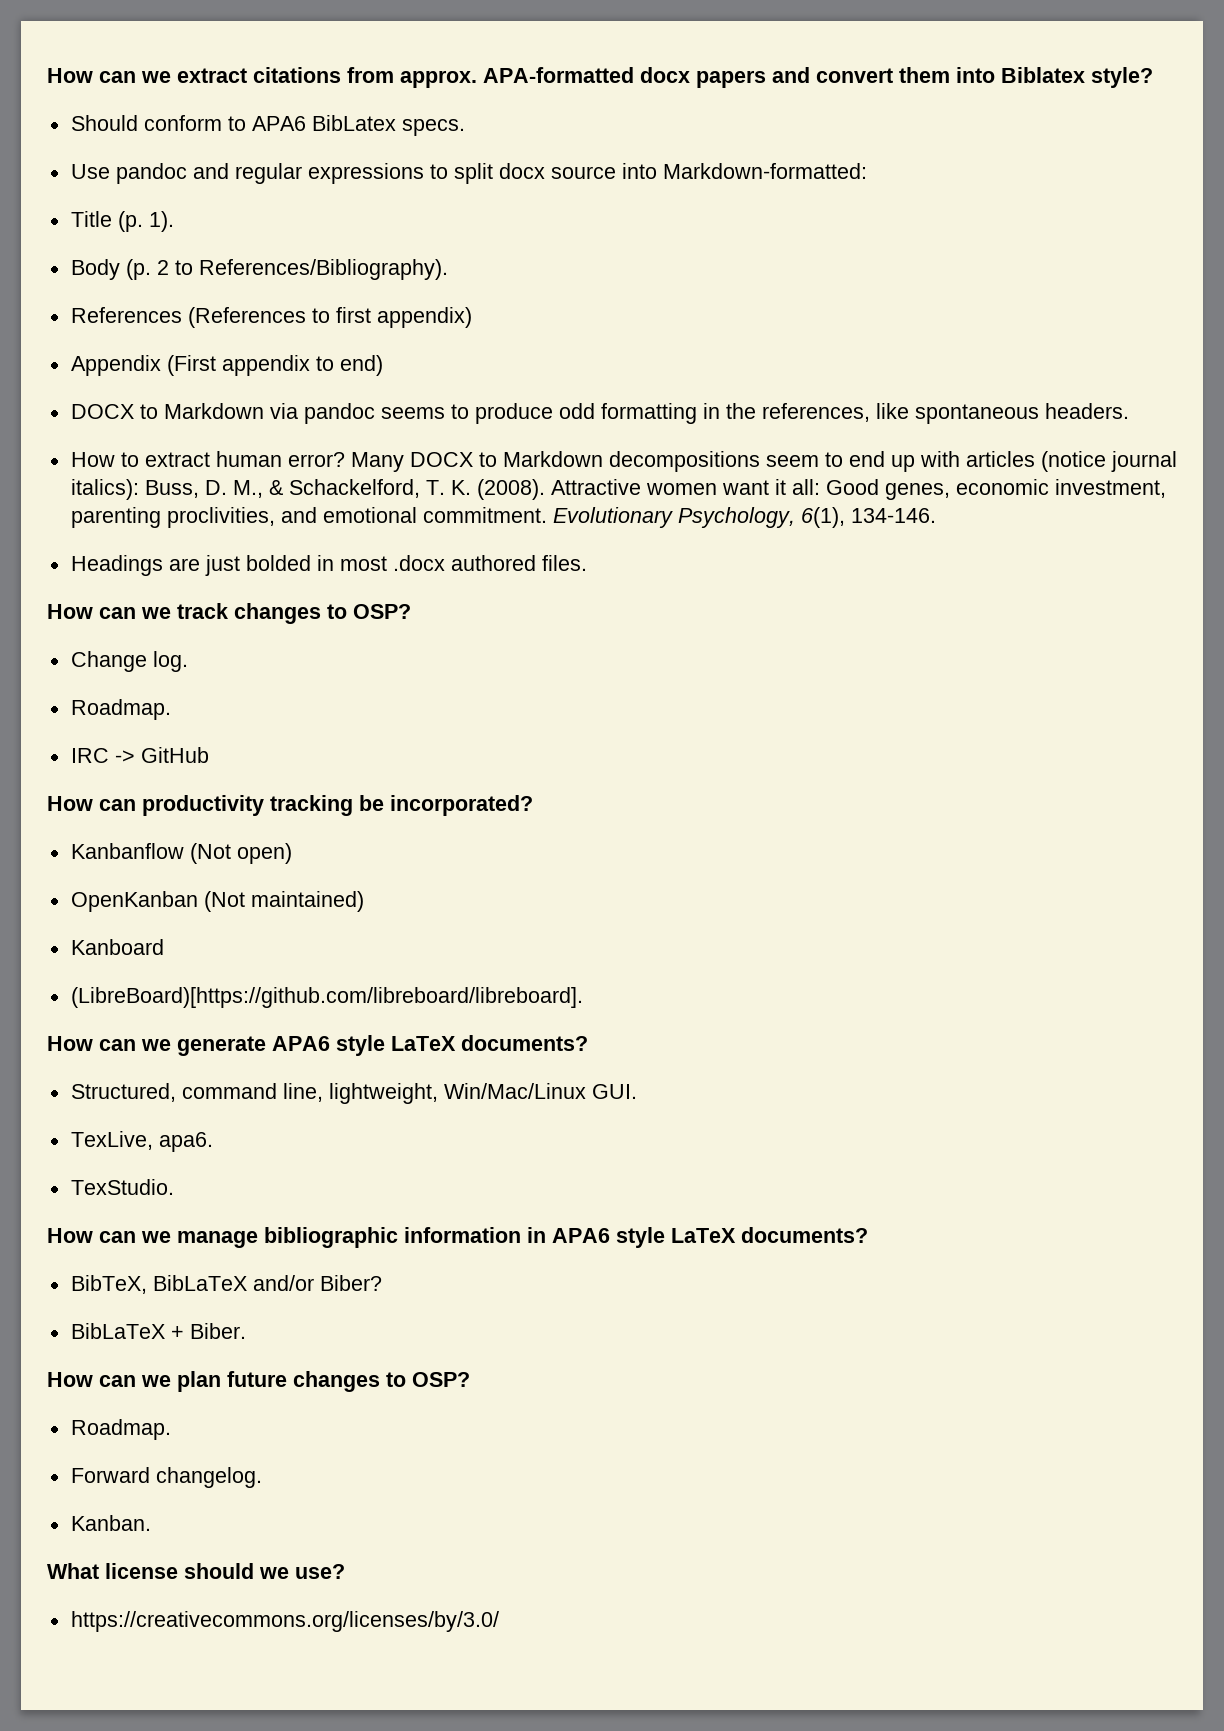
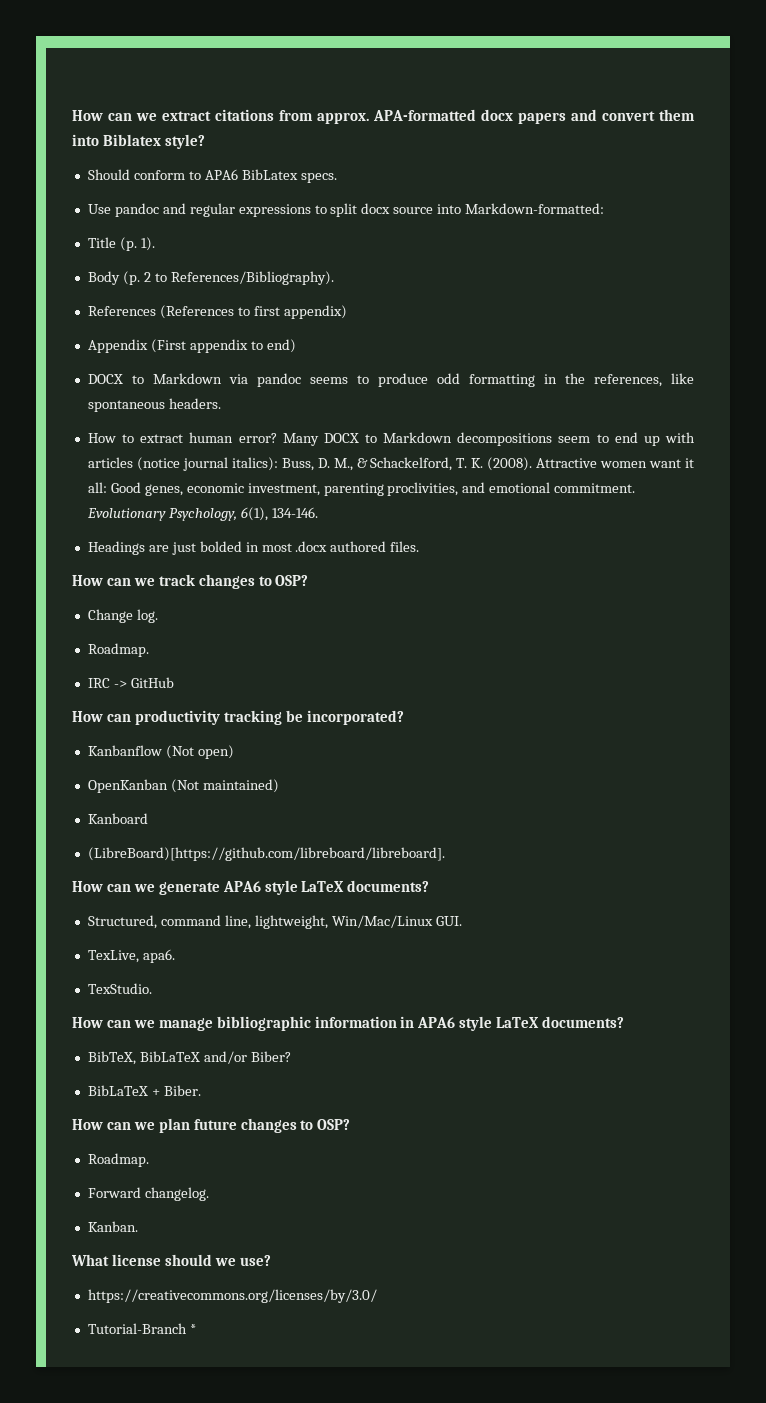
+ Tutorial-Branch *

